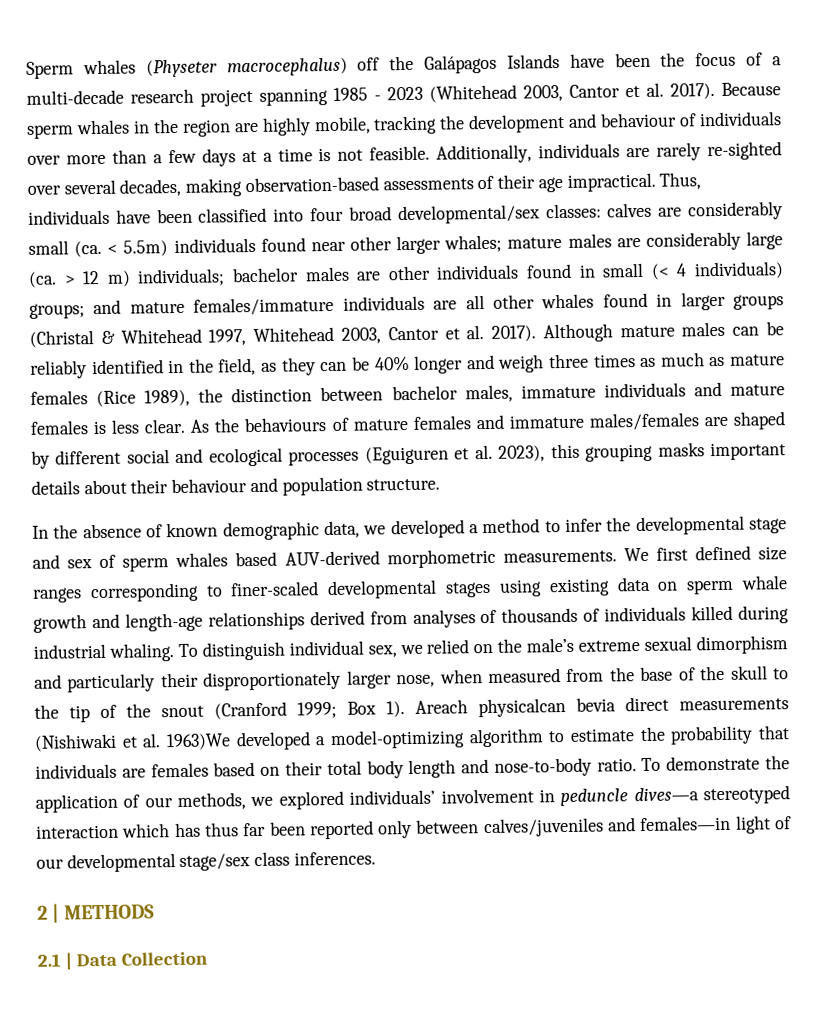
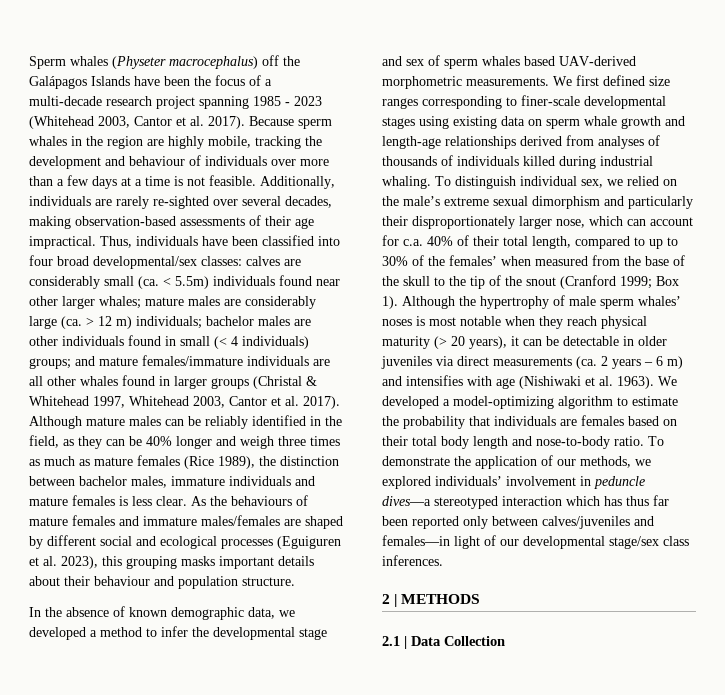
- In the absence of known demographic data, we developed a method to infer the developmental stage and sex of sperm whales based AUV-derived morphometric measurements.
+ In the absence of known demographic data, we developed a method to infer the developmental stage and sex of sperm whales based UAV-derived morphometric measurements.
- We first defined size ranges corresponding to finer-scaled developmental stages using existing data on sperm whale growth and length-age relationships derived from analyses of thousands of individuals killed during industrial whaling.
+ We first defined size ranges corresponding to finer-scale developmental stages using existing data on sperm whale growth and length-age relationships derived from analyses of thousands of individuals killed during industrial whaling.
- To distinguish individual sex, we relied on the male’s extreme sexual dimorphism and particularly their disproportionately larger nose, when measured from the base of the skull to the tip of the snout (Cranford 1999; Box 1).
+ To distinguish individual sex, we relied on the male’s extreme sexual dimorphism and particularly their disproportionately larger nose, which can account for c.a. 40% of their total length, compared to up to 30% of the females’ when measured from the base of the skull to the tip of the snout (Cranford 1999; Box 1).
- Areach physicalcan bevia direct measurements (Nishiwaki et al. 1963)We developed a model-optimizing algorithm to estimate the probability that individuals are females based on their total body length and nose-to-body ratio.
+ Although the hypertrophy of male sperm whales’ noses is most notable when they reach physical maturity (> 20 years), it can be detectable in older juveniles via direct measurements (ca. 2 years – 6 m) and intensifies with age (Nishiwaki et al. 1963). We developed a model-optimizing algorithm to estimate the probability that individuals are females based on their total body length and nose-to-body ratio.

